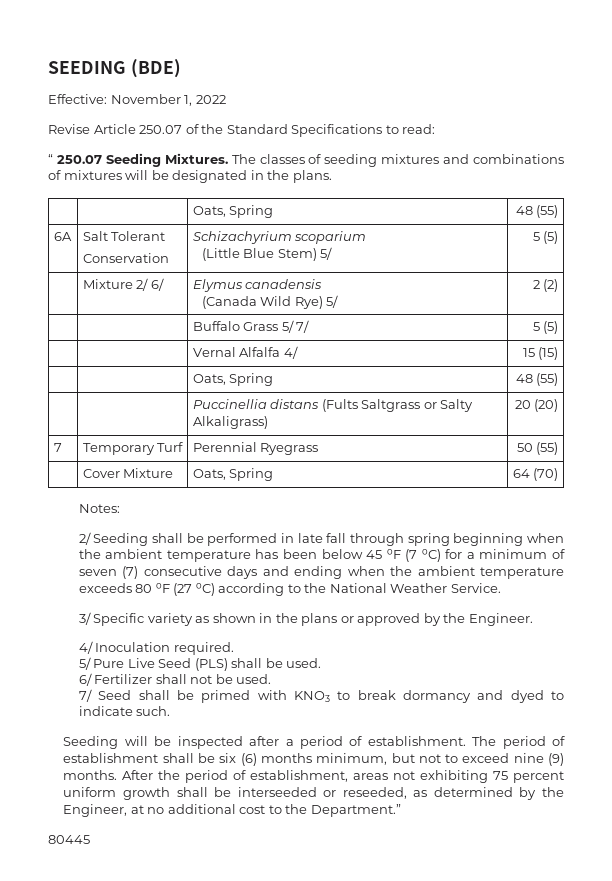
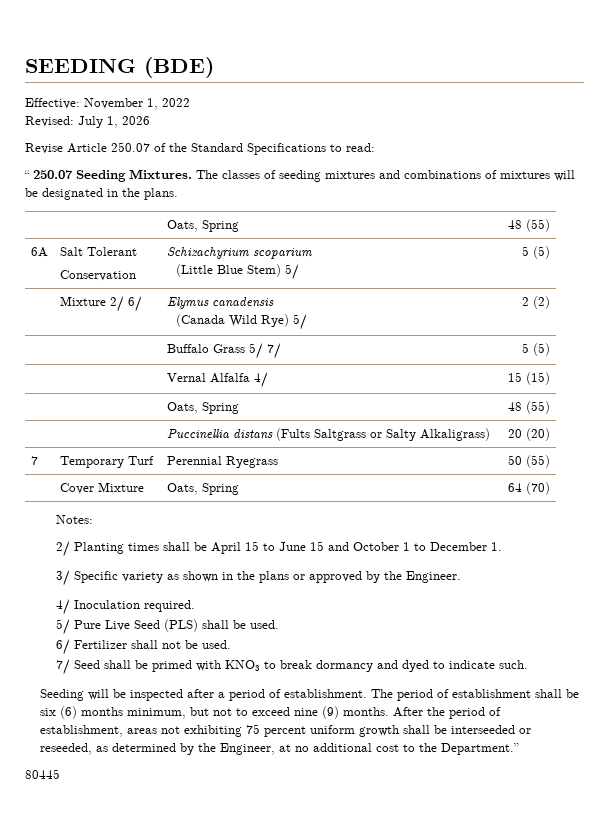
+ Revised: July 1, 2026
- 2/ Seeding shall be performed in late fall through spring beginning when the ambient temperature has been below 45 ⁰F (7 ⁰C) for a minimum of seven (7) consecutive days and ending when the ambient temperature exceeds 80 ⁰F (27 ⁰C) according to the National Weather Service.
+ 2/ Planting times shall be April 15 to June 15 and October 1 to December 1.

